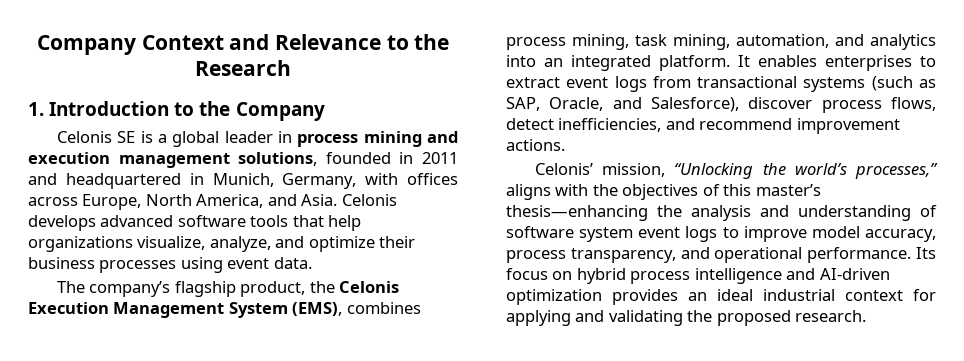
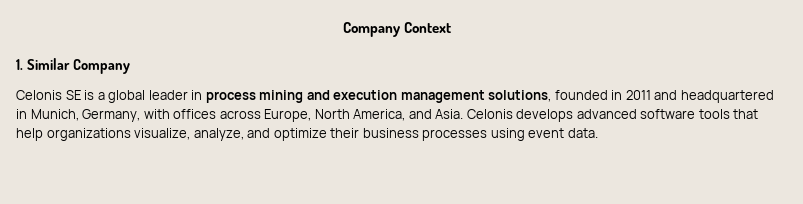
- Company Context and Relevance to the Research
- 1. Introduction to the Company
+ Company Context
+ 1. Similar Company
- The company’s flagship product, the Celonis Execution Management System (EMS), combines process mining, task mining, automation, and analytics into an integrated platform. It enables enterprises to extract event logs from transactional systems (such as SAP, Oracle, and Salesforce), discover process flows, detect inefficiencies, and recommend improvement actions.
- Celonis’ mission, “Unlocking the world’s processes,” aligns with the objectives of this master’s thesis—enhancing the analysis and understanding of software system event logs to improve model accuracy, process transparency, and operational performance. Its focus on hybrid process intelligence and AI-driven optimization provides an ideal industrial context for applying and validating the proposed research.

